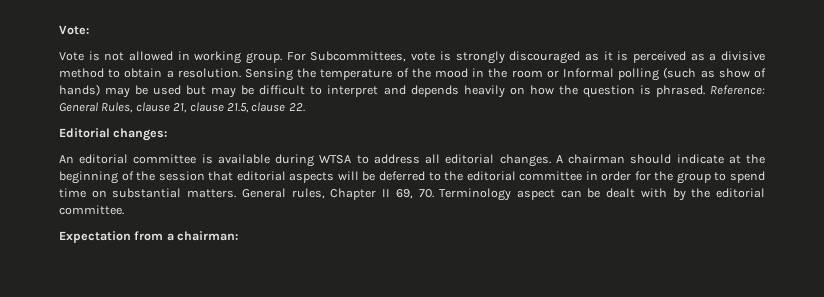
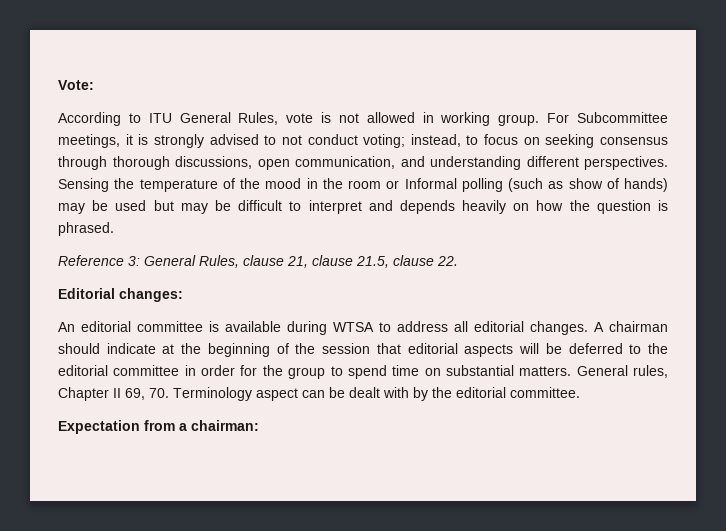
- Vote is not allowed in working group.
+ According to ITU General Rules, vote is not allowed in working group.
- For Subcommittees, vote is strongly discouraged as it is perceived as a divisive method to obtain a resolution.
+ For Subcommittee meetings, it is strongly advised to not conduct voting; instead, to focus on seeking consensus through thorough discussions, open communication, and understanding different perspectives.
- Sensing the temperature of the mood in the room or Informal polling (such as show of hands) may be used but may be difficult to interpret and depends heavily on how the question is phrased. Reference: General Rules, clause 21, clause 21.5, clause 22.
+ Sensing the temperature of the mood in the room or Informal polling (such as show of hands) may be used but may be difficult to interpret and depends heavily on how the question is phrased.
+ Reference 3: General Rules, clause 21, clause 21.5, clause 22.

